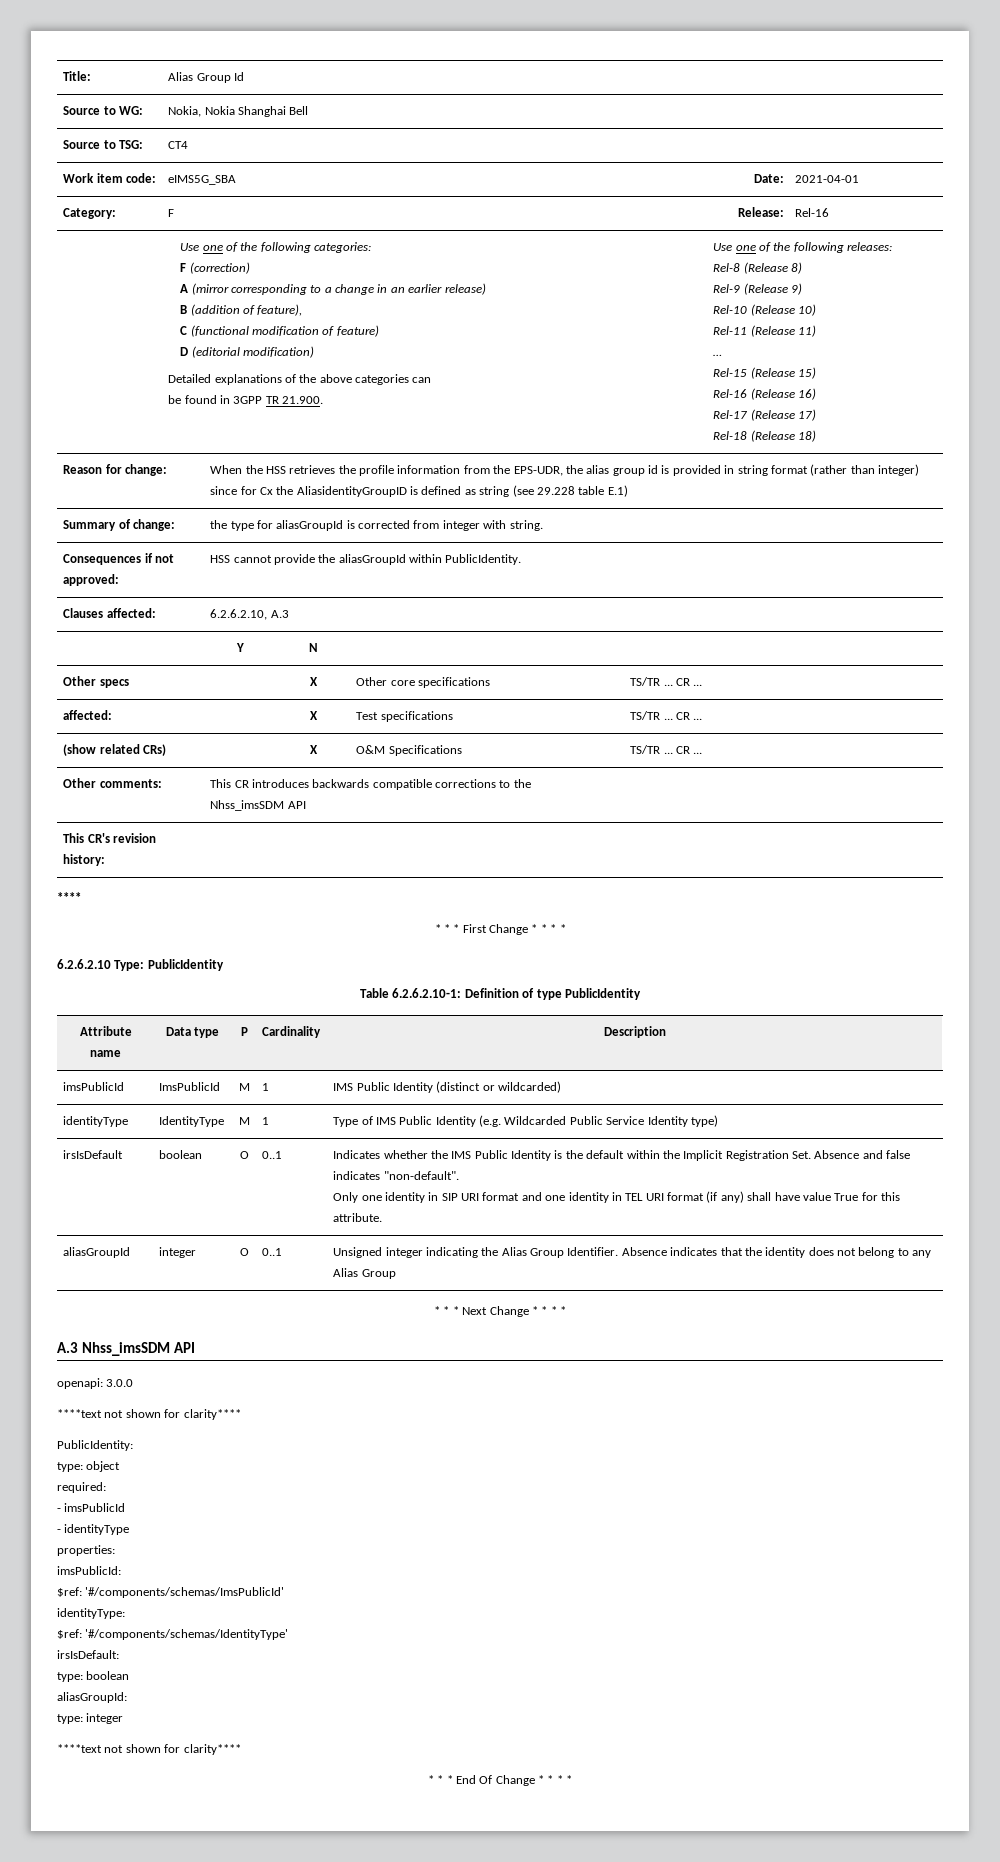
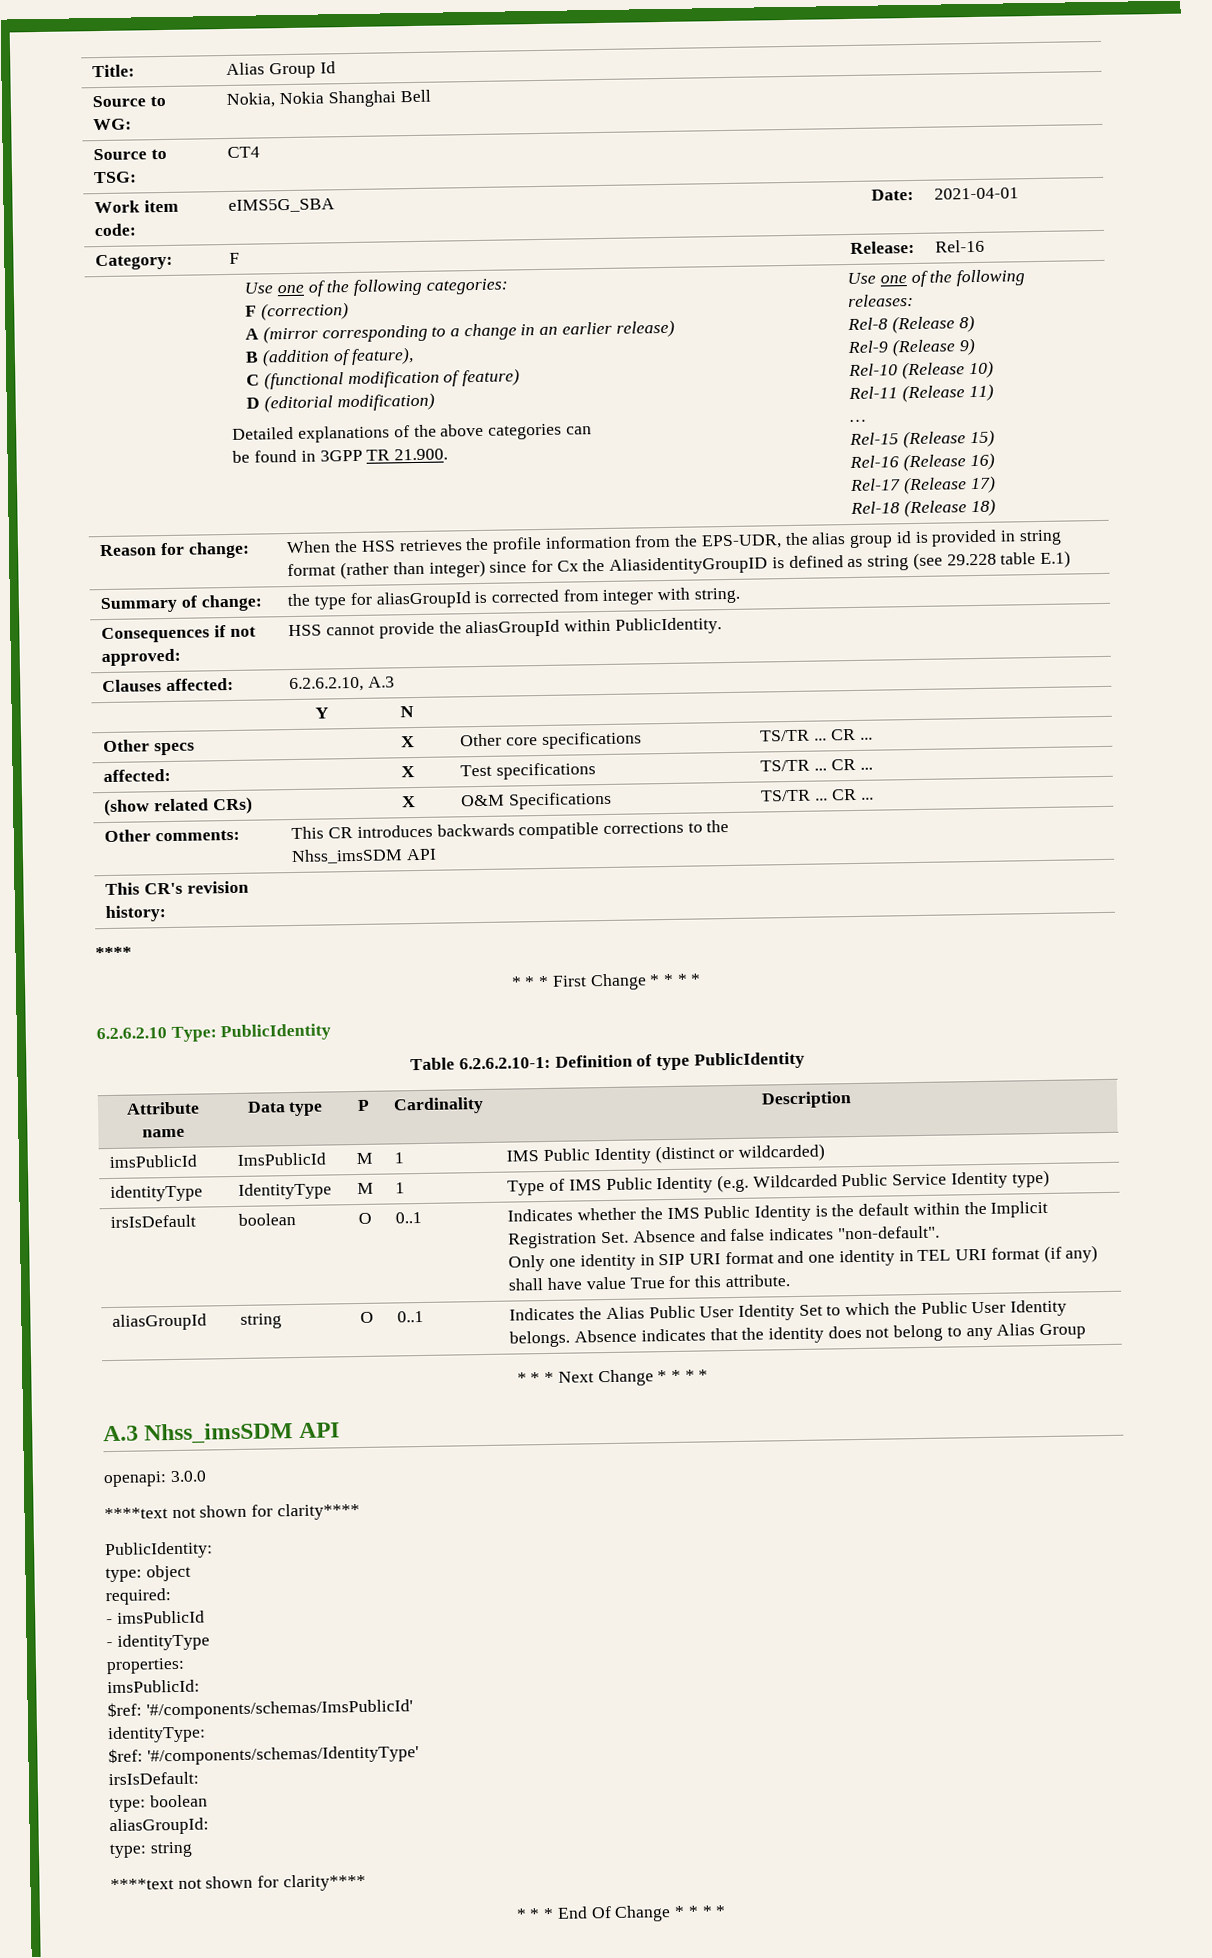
- aliasGroupId | integer | O | 0..1 | Unsigned integer indicating the Alias Group Identifier. Absence indicates that the identity does not belong to any Alias Group
+ aliasGroupId | string | O | 0..1 | Indicates the Alias Public User Identity Set to which the Public User Identity belongs. Absence indicates that the identity does not belong to any Alias Group
- type: integer
+ type: string

